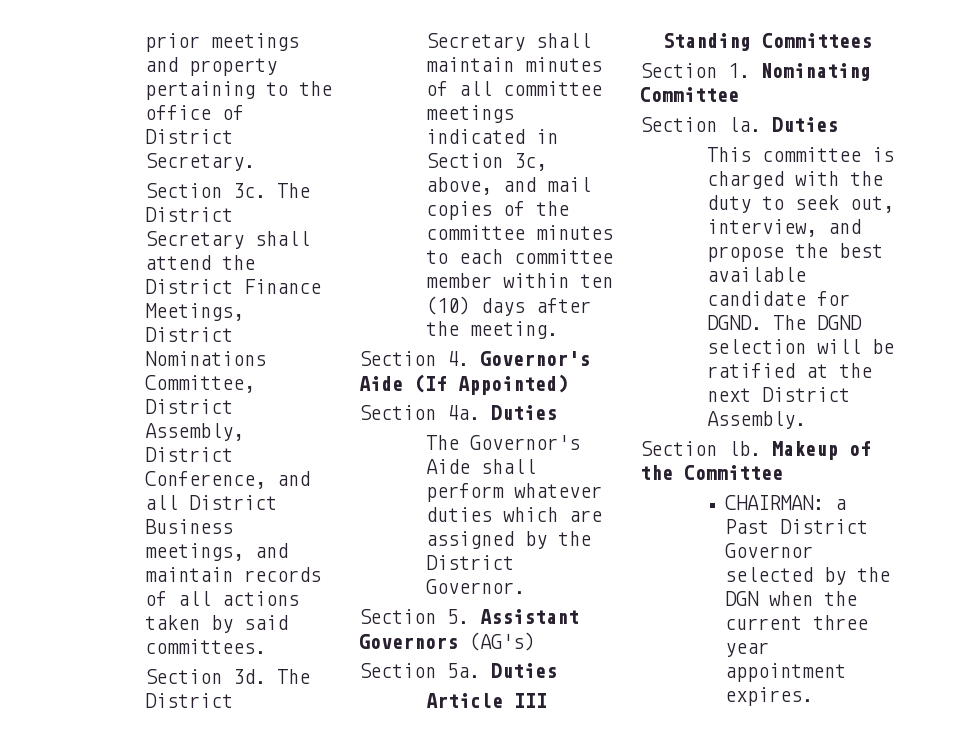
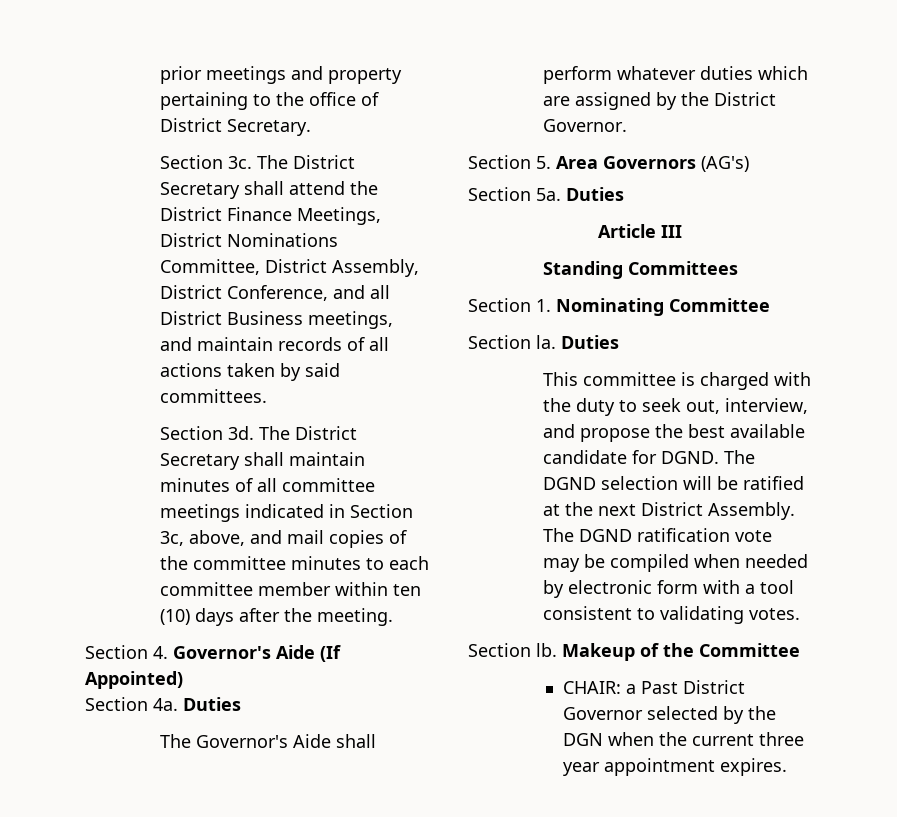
- Section 5. Assistant Governors (AG's)
+ Section 5. Area Governors (AG's)
+ The DGND ratification vote may be compiled when needed by electronic form with a tool consistent to validating votes.
- CHAIRMAN: a Past District Governor selected by the DGN when the current three year appointment expires.
+ CHAIR: a Past District Governor selected by the DGN when the current three year appointment expires.

